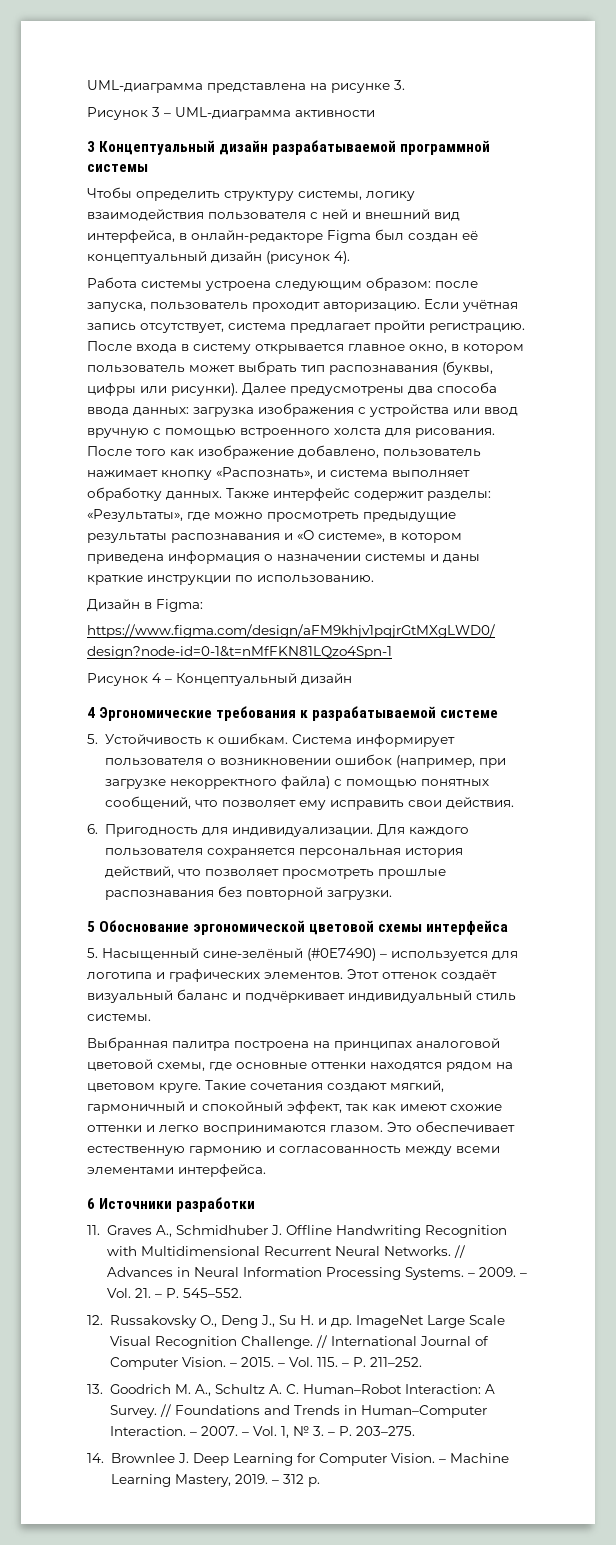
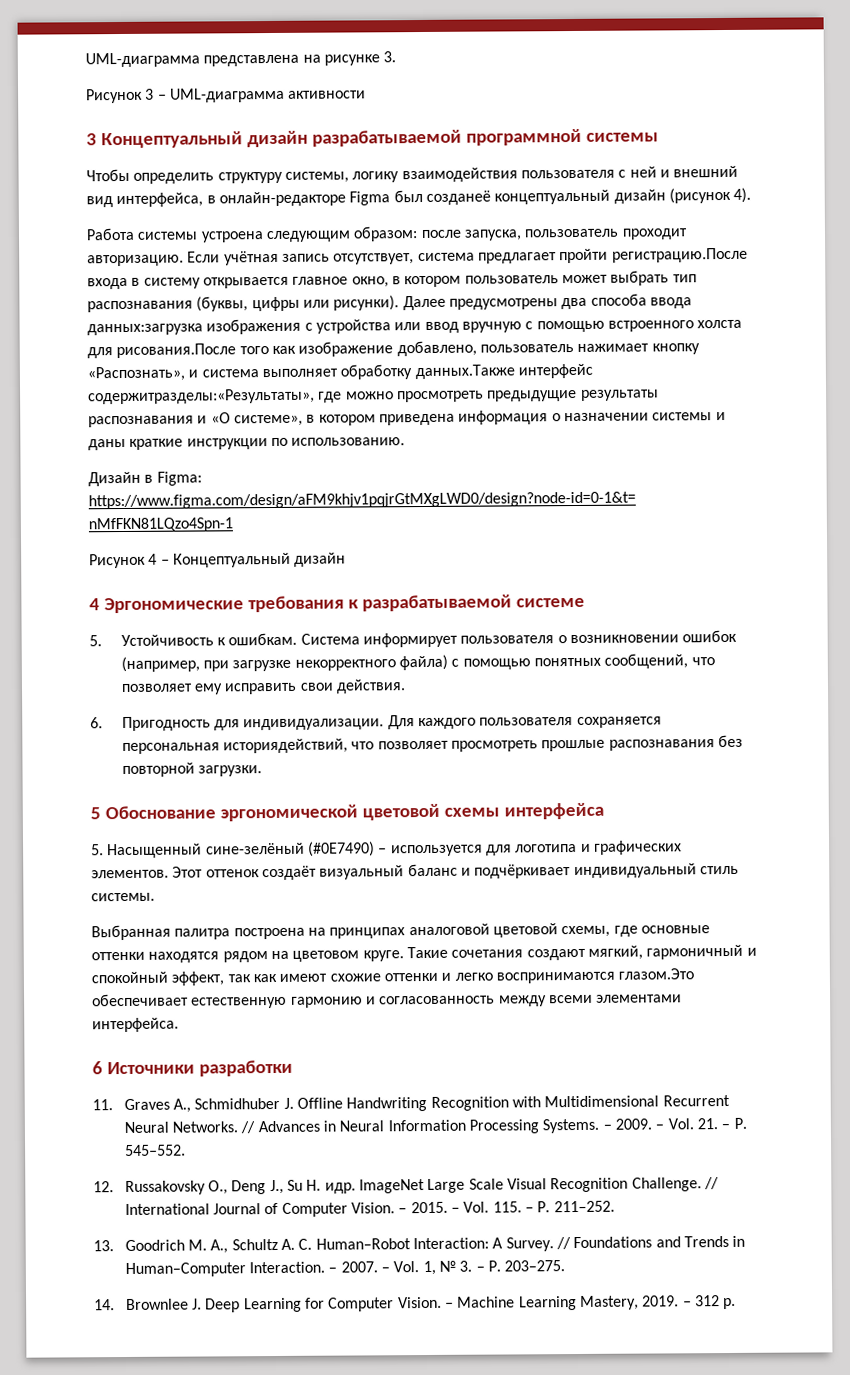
- Чтобы определить структуру системы, логику взаимодействия пользователя с ней и внешний вид интерфейса, в онлайн-редакторе Figma был создан её концептуальный дизайн (рисунок 4).
+ Чтобы определить структуру системы, логику взаимодействия пользователя с ней и внешний вид интерфейса, в онлайн-редакторе Figma был созданеё концептуальный дизайн (рисунок 4).
- Если учётная запись отсутствует, система предлагает пройти регистрацию. После входа в систему открывается главное окно, в котором пользователь может выбрать тип распознавания (буквы, цифры или рисунки).
+ Если учётная запись отсутствует, система предлагает пройти регистрацию.После входа в систему открывается главное окно, в котором пользователь может выбрать тип распознавания (буквы, цифры или рисунки).
- Далее предусмотрены два способа ввода данных: загрузка изображения с устройства или ввод вручную с помощью встроенного холста для рисования. После того как изображение добавлено, пользователь нажимает кнопку «Распознать», и система выполняет обработку данных. Также интерфейс содержит разделы: «Результаты», где можно просмотреть предыдущие результаты распознавания и «О системе», в котором приведена информация о назначении системы и даны краткие инструкции по использованию.
+ Далее предусмотрены два способа ввода данных:загрузка изображения с устройства или ввод вручную с помощью встроенного холста для рисования.После того как изображение добавлено, пользователь нажимает кнопку «Распознать», и система выполняет обработку данных.Также интерфейс содержитразделы:«Результаты», где можно просмотреть предыдущие результаты распознавания и «О системе», в котором приведена информация о назначении системы и даны краткие инструкции по использованию.
- Для каждого пользователя сохраняется персональная история действий, что позволяет просмотреть прошлые распознавания без повторной загрузки.
+ Для каждого пользователя сохраняется персональная историядействий, что позволяет просмотреть прошлые распознавания без повторной загрузки.
- Такие сочетания создают мягкий, гармоничный и спокойный эффект, так как имеют схожие оттенки и легко воспринимаются глазом. Это обеспечивает естественную гармонию и согласованность между всеми элементами интерфейса.
+ Такие сочетания создают мягкий, гармоничный и спокойный эффект, так как имеют схожие оттенки и легко воспринимаются глазом.Это обеспечивает естественную гармонию и согласованность между всеми элементами интерфейса.
- 12. Russakovsky O., Deng J., Su H. и др. ImageNet Large Scale Visual Recognition Challenge.
+ 12. Russakovsky O., Deng J., Su H. идр. ImageNet Large Scale Visual Recognition Challenge.

